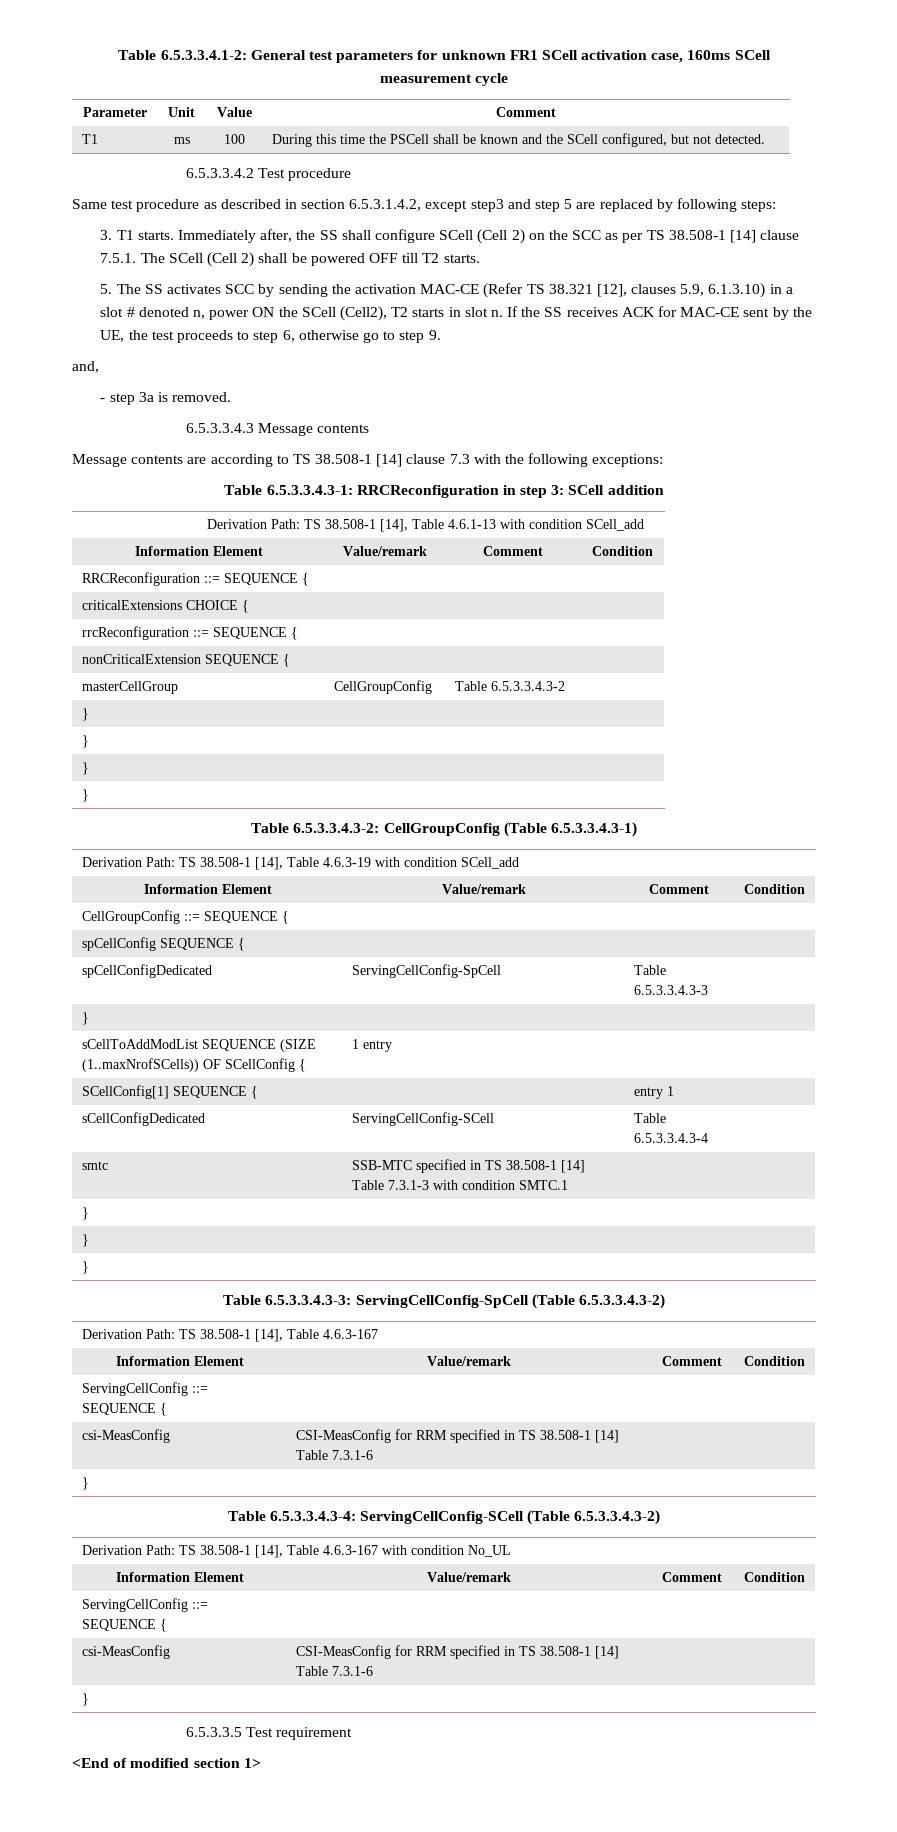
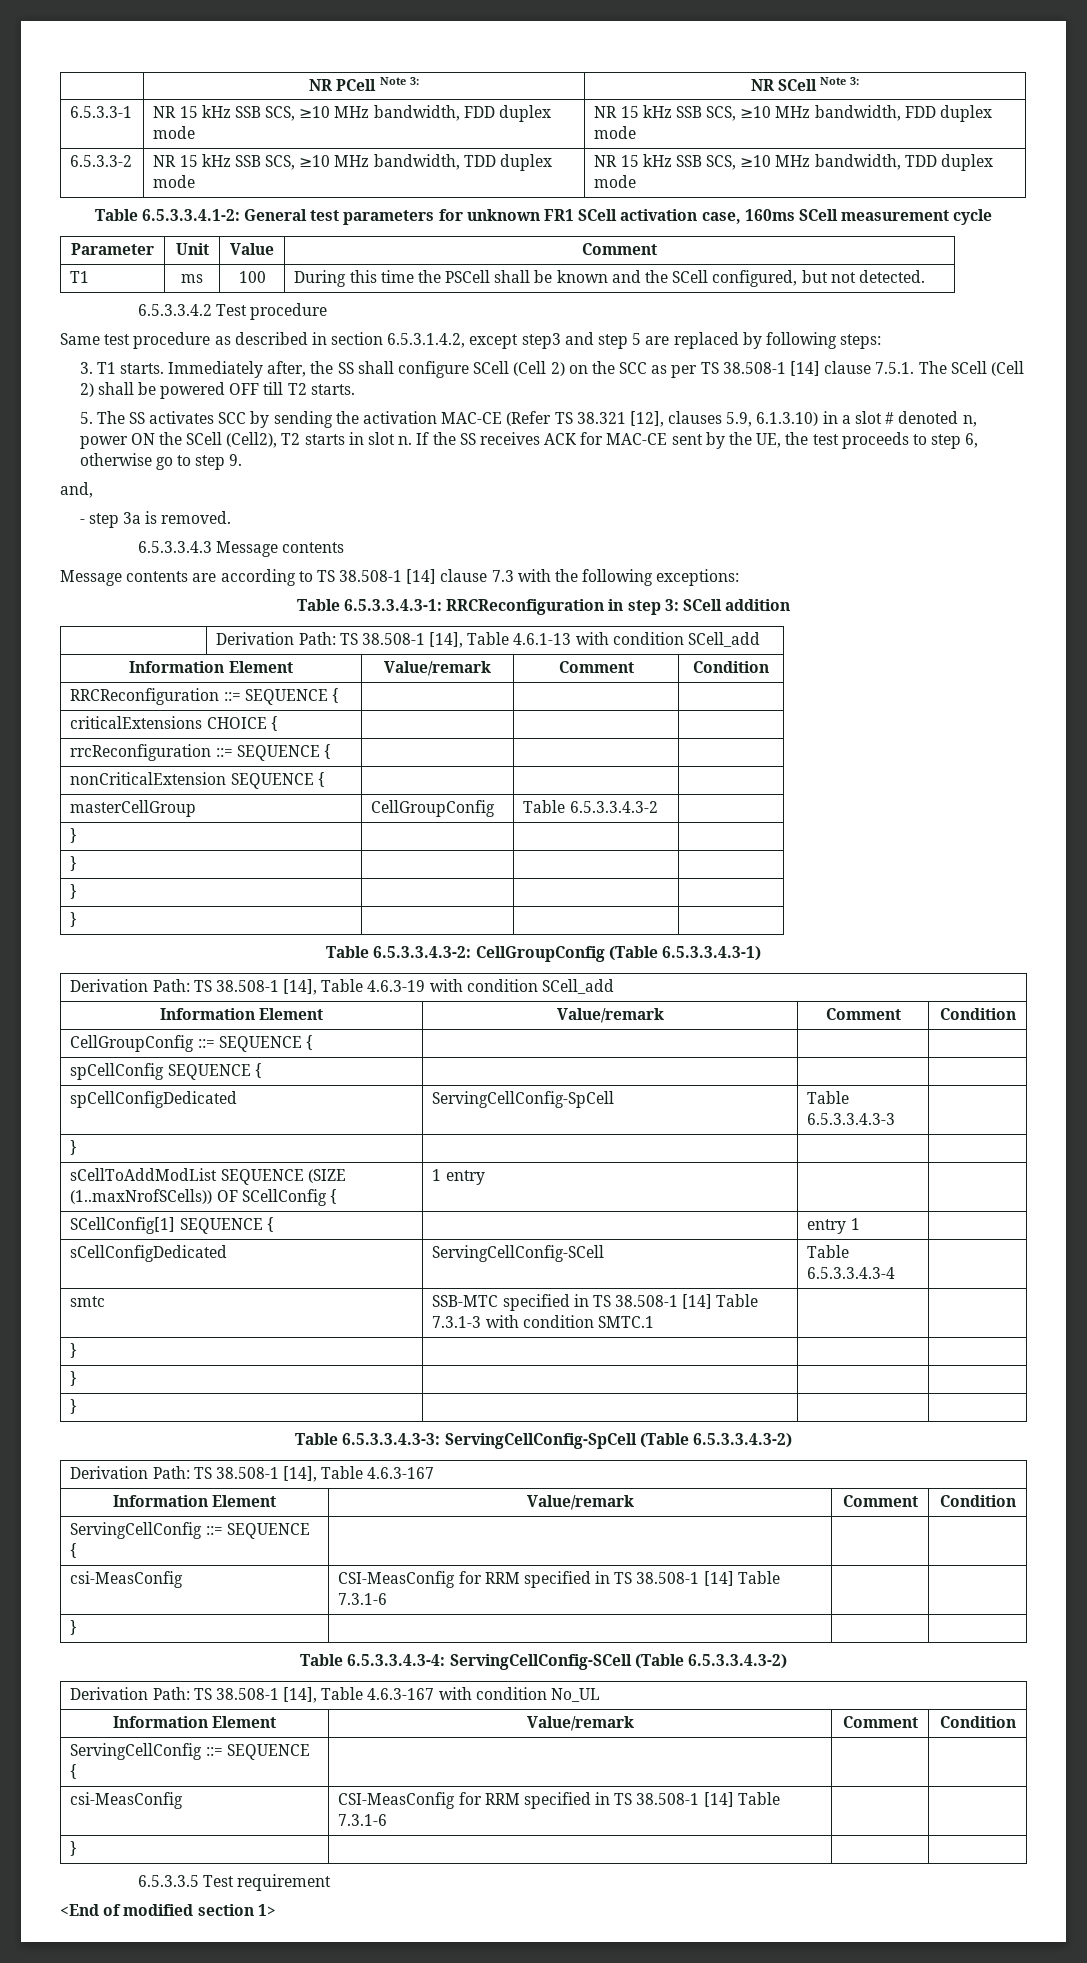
+ | NR PCell Note 3: | NR SCell Note 3:
+ 6.5.3.3-1 | NR 15 kHz SSB SCS, ≥10 MHz bandwidth, FDD duplex mode | NR 15 kHz SSB SCS, ≥10 MHz bandwidth, FDD duplex mode
+ 6.5.3.3-2 | NR 15 kHz SSB SCS, ≥10 MHz bandwidth, TDD duplex mode | NR 15 kHz SSB SCS, ≥10 MHz bandwidth, TDD duplex mode

